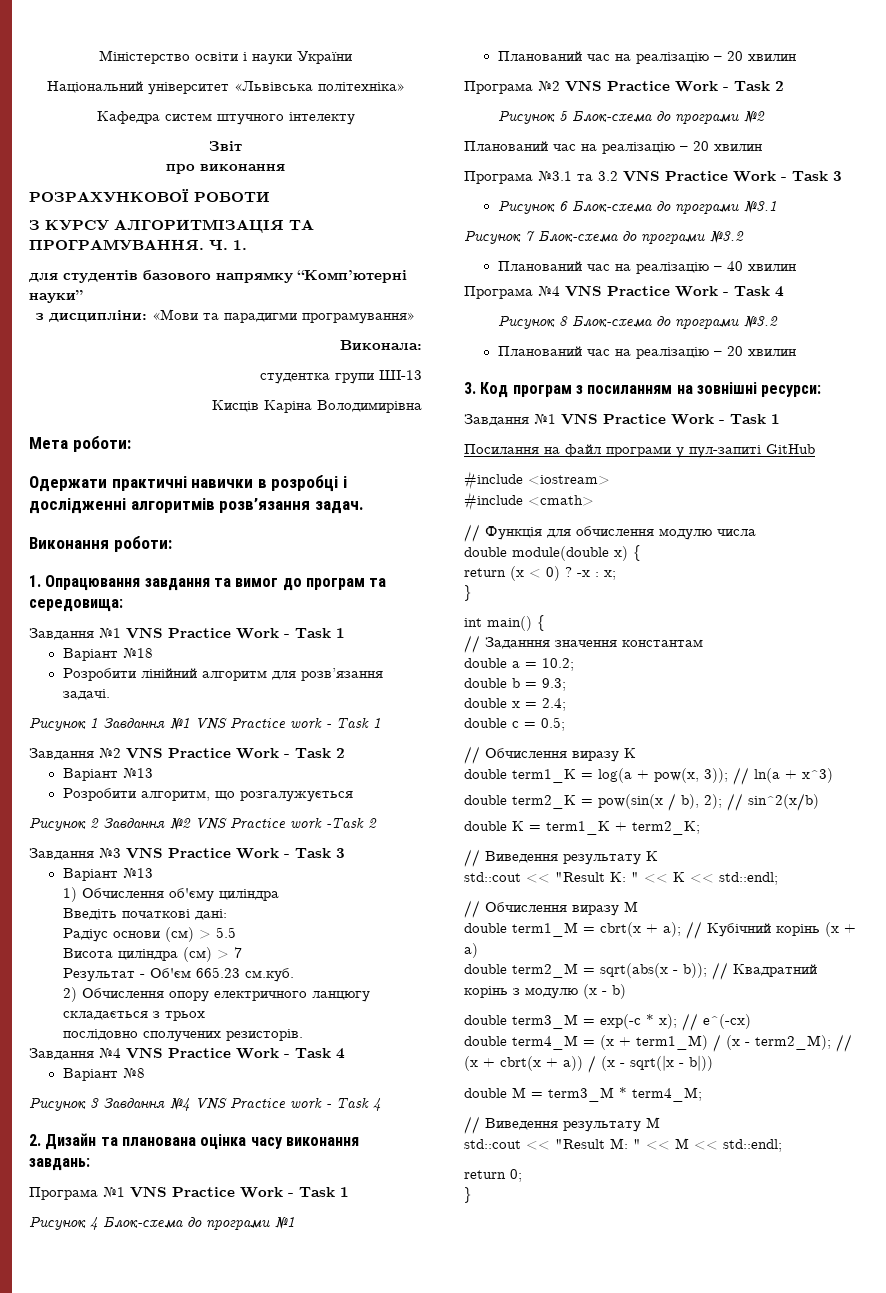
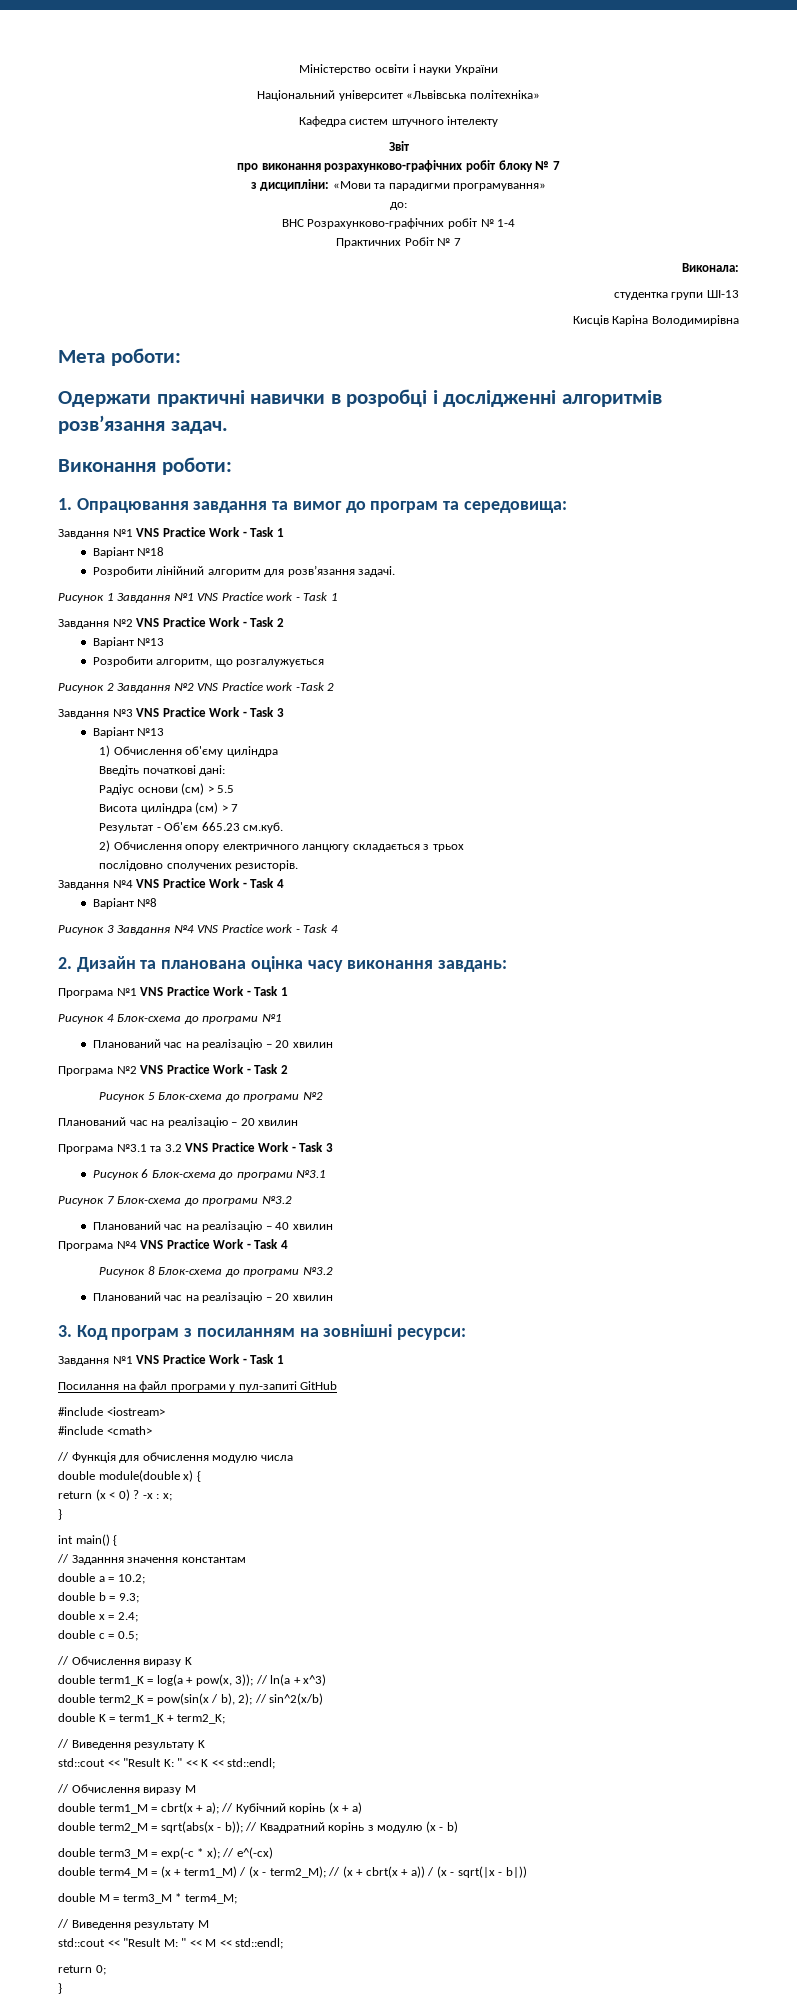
- про виконання
- РОЗРАХУНКОВОЇ РОБОТИ
- З КУРСУ АЛГОРИТМІЗАЦІЯ ТА ПРОГРАМУВАННЯ. Ч. 1.
- для студентів базового напрямку “Комп’ютерні науки”
+ про виконання розрахунково-графічних робіт блоку № 7
+ до:
+ ВНС Розрахунково-графічних робіт № 1-4
+ Практичних Робіт № 7

